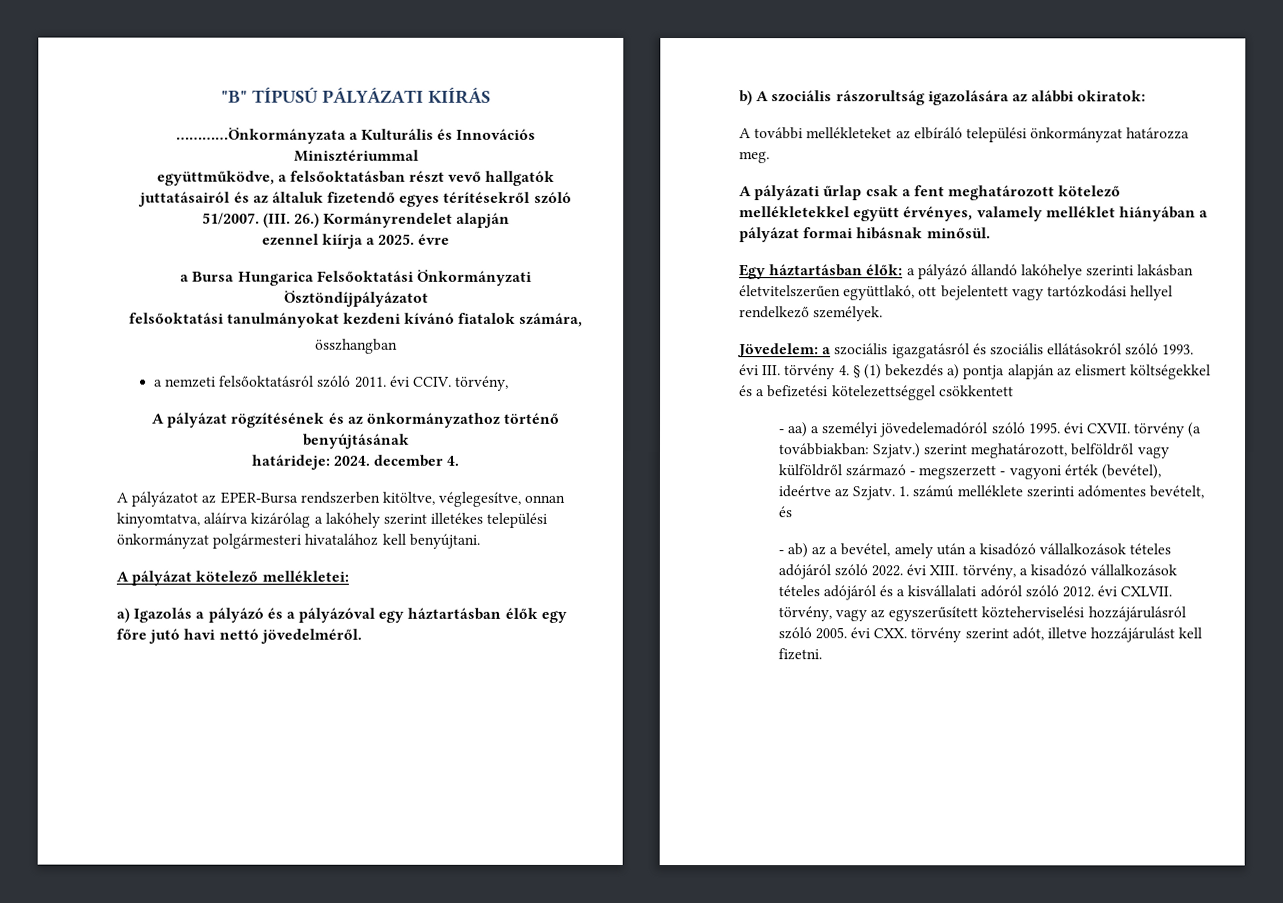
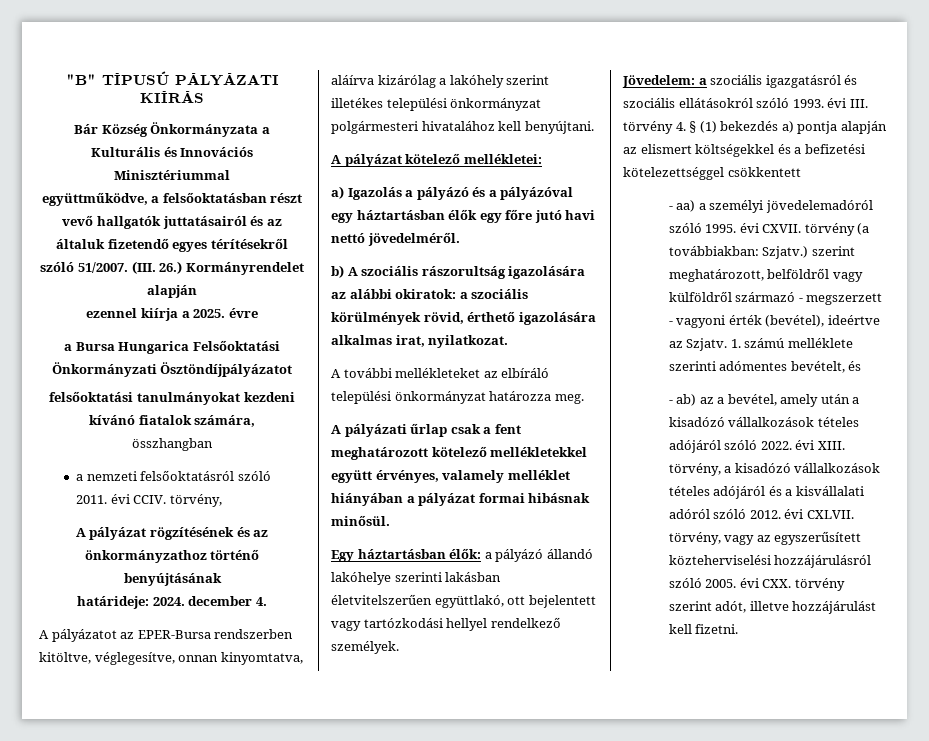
- …………Önkormányzata a Kulturális és Innovációs Minisztériummal
+ Bár Község Önkormányzata a Kulturális és Innovációs Minisztériummal
- b) A szociális rászorultság igazolására az alábbi okiratok:
+ b) A szociális rászorultság igazolására az alábbi okiratok: a szociális körülmények rövid, érthető igazolására alkalmas irat, nyilatkozat.

